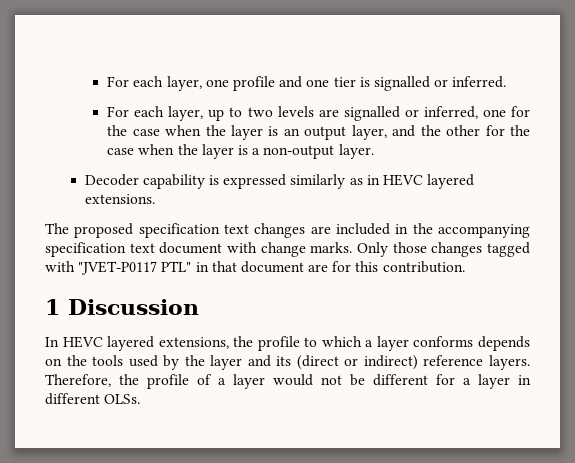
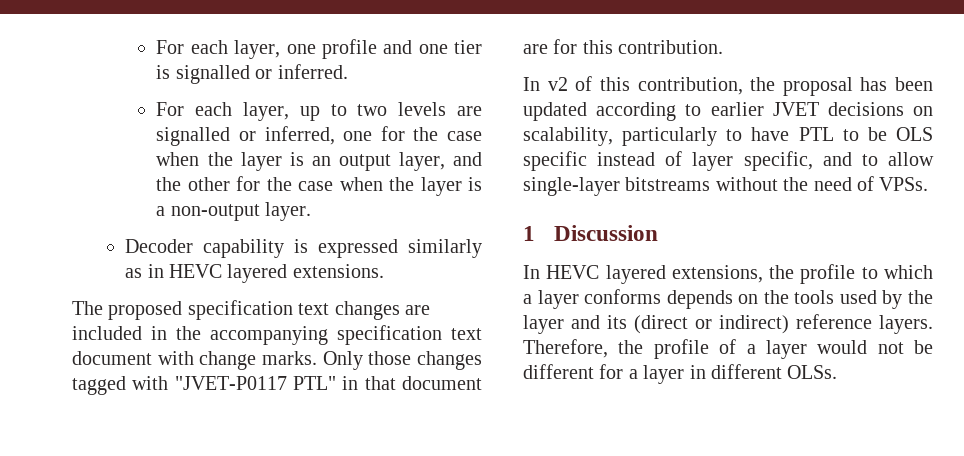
+ In v2 of this contribution, the proposal has been updated according to earlier JVET decisions on scalability, particularly to have PTL to be OLS specific instead of layer specific, and to allow single-layer bitstreams without the need of VPSs.

